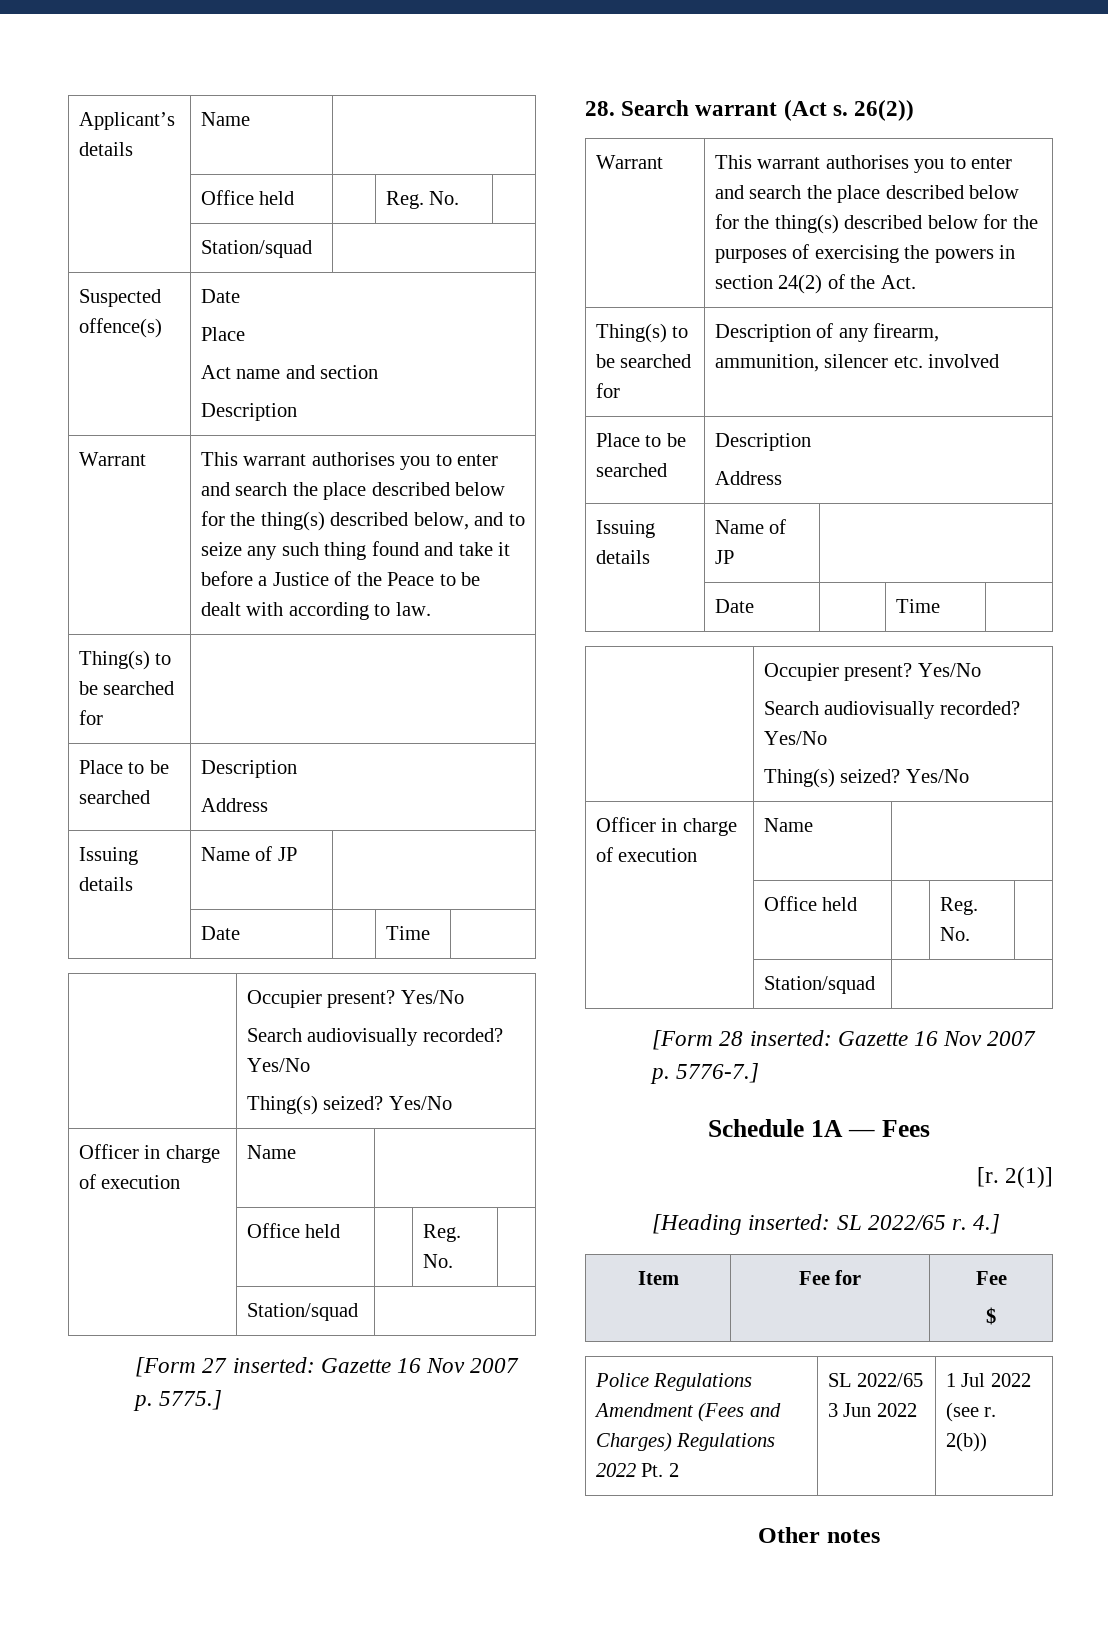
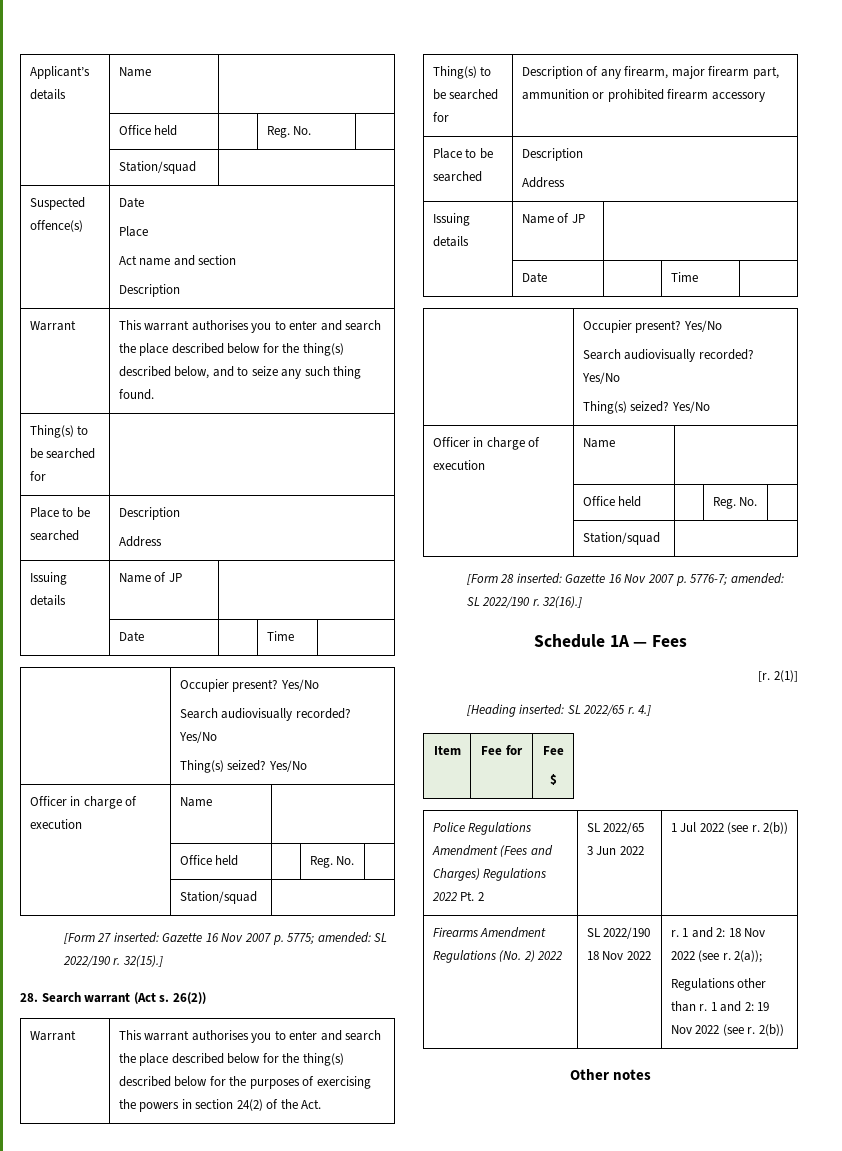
- This warrant authorises you to enter and search the place described below for the thing(s) described below, and to seize any such thing found and take it before a Justice of the Peace to be dealt with according to law.
+ This warrant authorises you to enter and search the place described below for the thing(s) described below, and to seize any such thing found.
- [Form 27 inserted: Gazette 16 Nov 2007 p. 5775.]
+ [Form 27 inserted: Gazette 16 Nov 2007 p. 5775; amended: SL 2022/190 r. 32(15).]
- Thing(s) to be searched for | Description of any firearm, ammunition, silencer etc. involved
+ Thing(s) to be searched for | Description of any firearm, major firearm part, ammunition or prohibited firearm accessory
- [Form 28 inserted: Gazette 16 Nov 2007 p. 5776-7.]
+ [Form 28 inserted: Gazette 16 Nov 2007 p. 5776-7; amended: SL 2022/190 r. 32(16).]
+ Firearms Amendment Regulations (No. 2) 2022 | SL 2022/190 18 Nov 2022 | r. 1 and 2: 18 Nov 2022 (see r. 2(a));
+ Regulations other than r. 1 and 2: 19 Nov 2022 (see r. 2(b))

